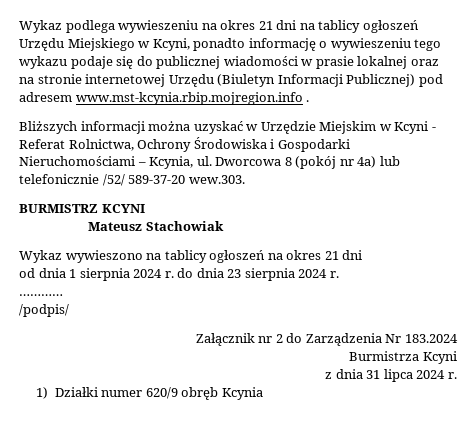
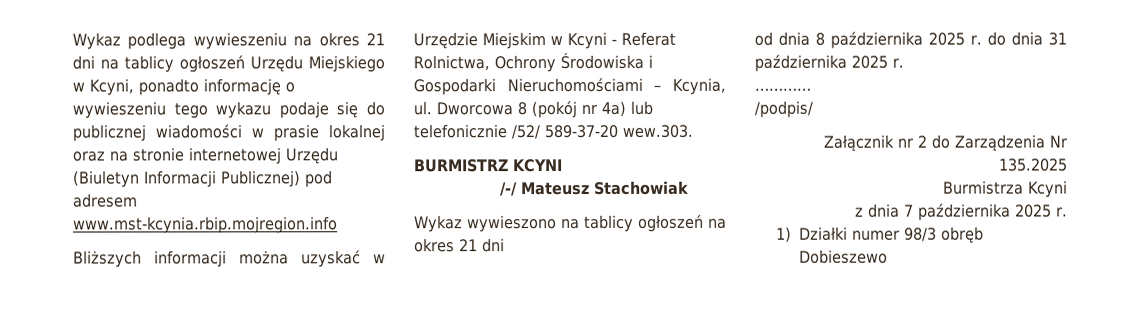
- Wykaz podlega wywieszeniu na okres 21 dni na tablicy ogłoszeń Urzędu Miejskiego w Kcyni, ponadto informację o wywieszeniu tego wykazu podaje się do publicznej wiadomości w prasie lokalnej oraz na stronie internetowej Urzędu (Biuletyn Informacji Publicznej) pod adresem www.mst-kcynia.rbip.mojregion.info .
+ Wykaz podlega wywieszeniu na okres 21 dni na tablicy ogłoszeń Urzędu Miejskiego w Kcyni, ponadto informację o wywieszeniu tego wykazu podaje się do publicznej wiadomości w prasie lokalnej oraz na stronie internetowej Urzędu (Biuletyn Informacji Publicznej) pod adresem www.mst-kcynia.rbip.mojregion.info
- Mateusz Stachowiak
+ /-/ Mateusz Stachowiak
- od dnia 1 sierpnia 2024 r. do dnia 23 sierpnia 2024 r.
+ od dnia 8 października 2025 r. do dnia 31 października 2025 r.
- Załącznik nr 2 do Zarządzenia Nr 183.2024
+ Załącznik nr 2 do Zarządzenia Nr 135.2025
- z dnia 31 lipca 2024 r.
+ z dnia 7 października 2025 r.
- 1) Działki numer 620/9 obręb Kcynia
+ 1) Działki numer 98/3 obręb Dobieszewo

